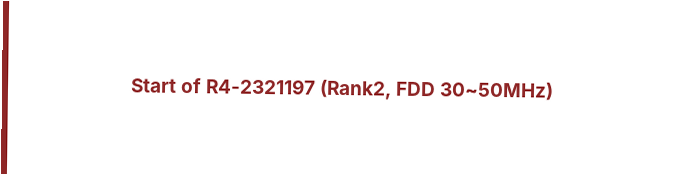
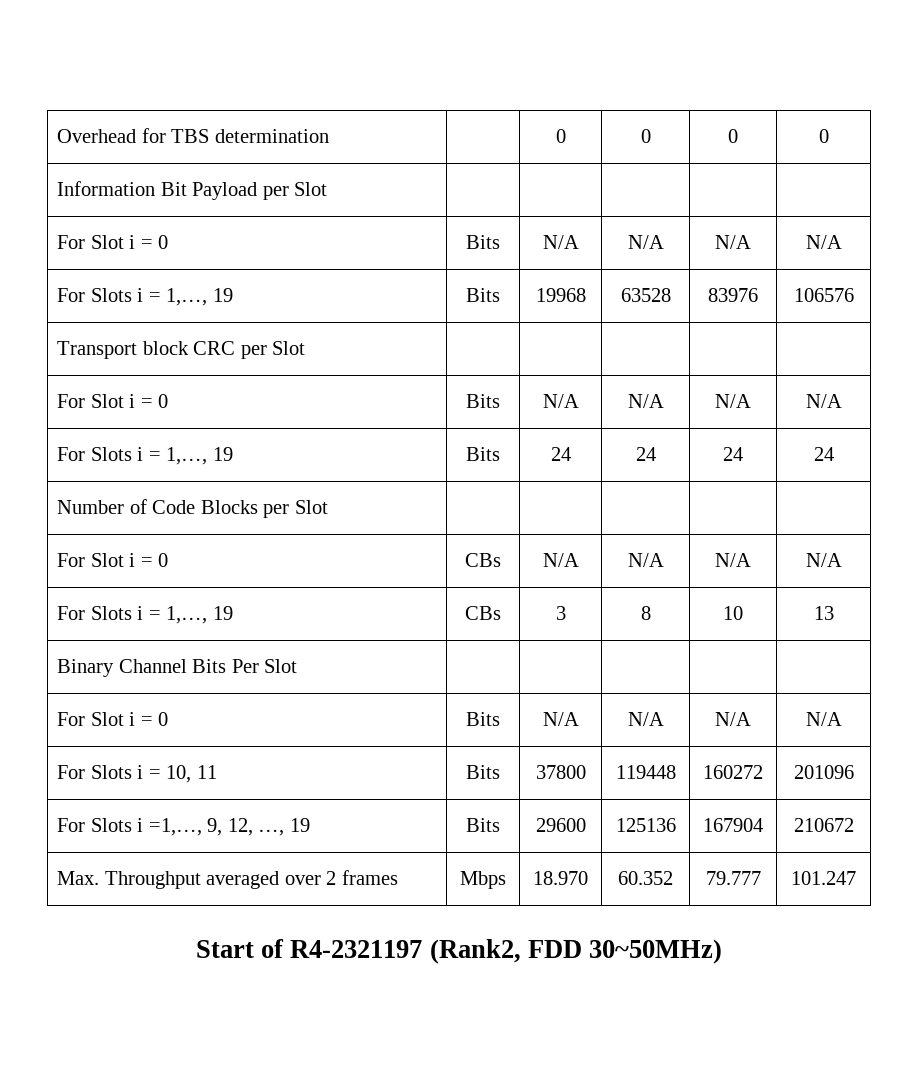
+ Overhead for TBS determination | | 0 | 0 | 0 | 0
+ Information Bit Payload per Slot | | | | |
+ For Slot i = 0 | Bits | N/A | N/A | N/A | N/A
+ For Slots i = 1,…, 19 | Bits | 19968 | 63528 | 83976 | 106576
+ Transport block CRC per Slot | | | | |
+ For Slot i = 0 | Bits | N/A | N/A | N/A | N/A
+ For Slots i = 1,…, 19 | Bits | 24 | 24 | 24 | 24
+ Number of Code Blocks per Slot | | | | |
+ For Slot i = 0 | CBs | N/A | N/A | N/A | N/A
+ For Slots i = 1,…, 19 | CBs | 3 | 8 | 10 | 13
+ Binary Channel Bits Per Slot | | | | |
+ For Slot i = 0 | Bits | N/A | N/A | N/A | N/A
+ For Slots i = 10, 11 | Bits | 37800 | 119448 | 160272 | 201096
+ For Slots i =1,…, 9, 12, …, 19 | Bits | 29600 | 125136 | 167904 | 210672
+ Max. Throughput averaged over 2 frames | Mbps | 18.970 | 60.352 | 79.777 | 101.247

